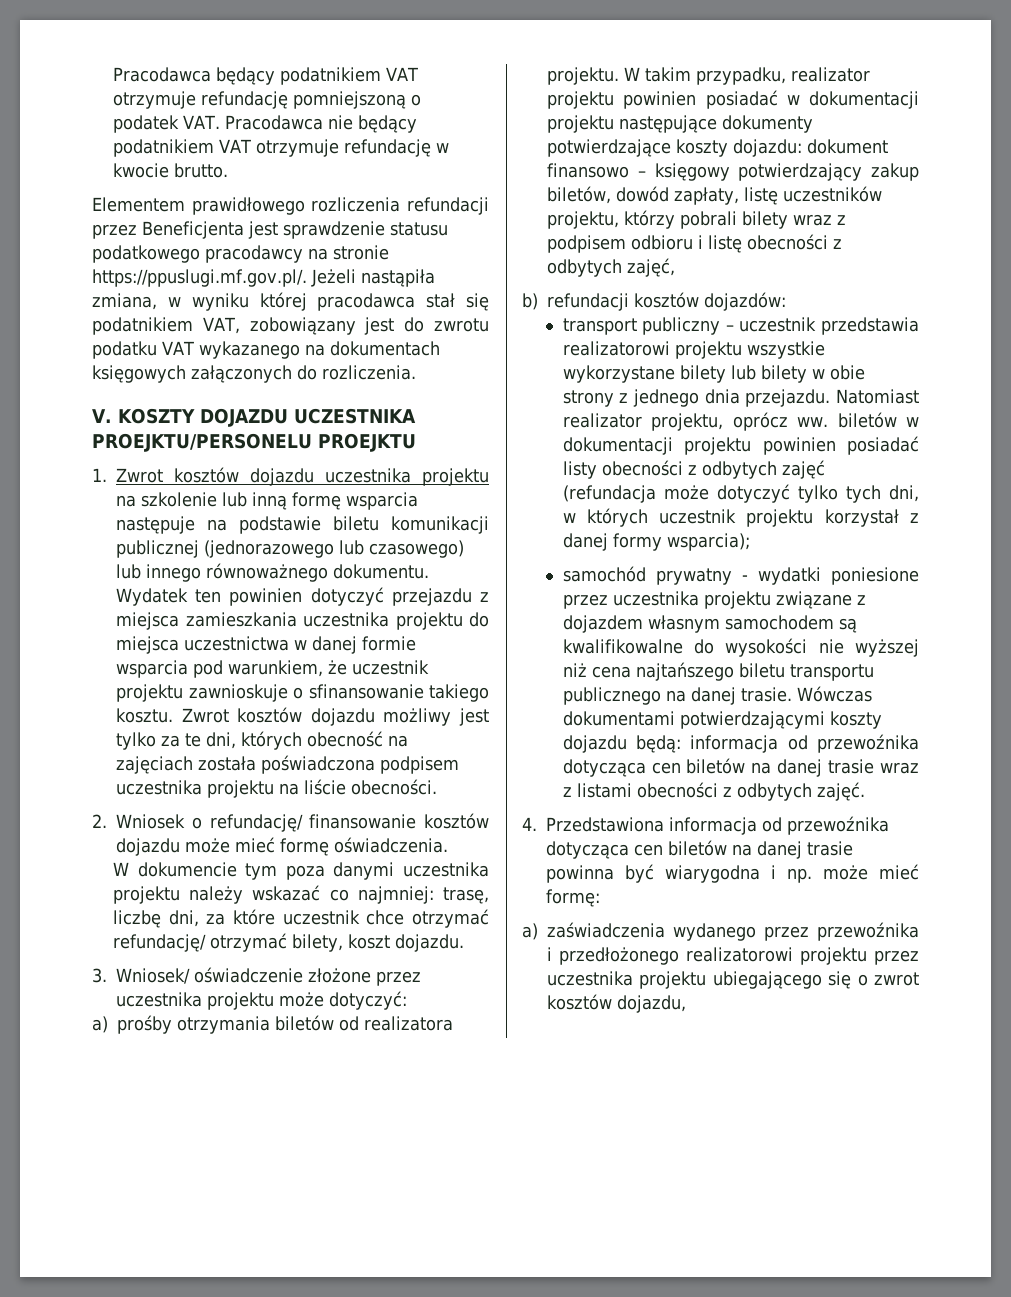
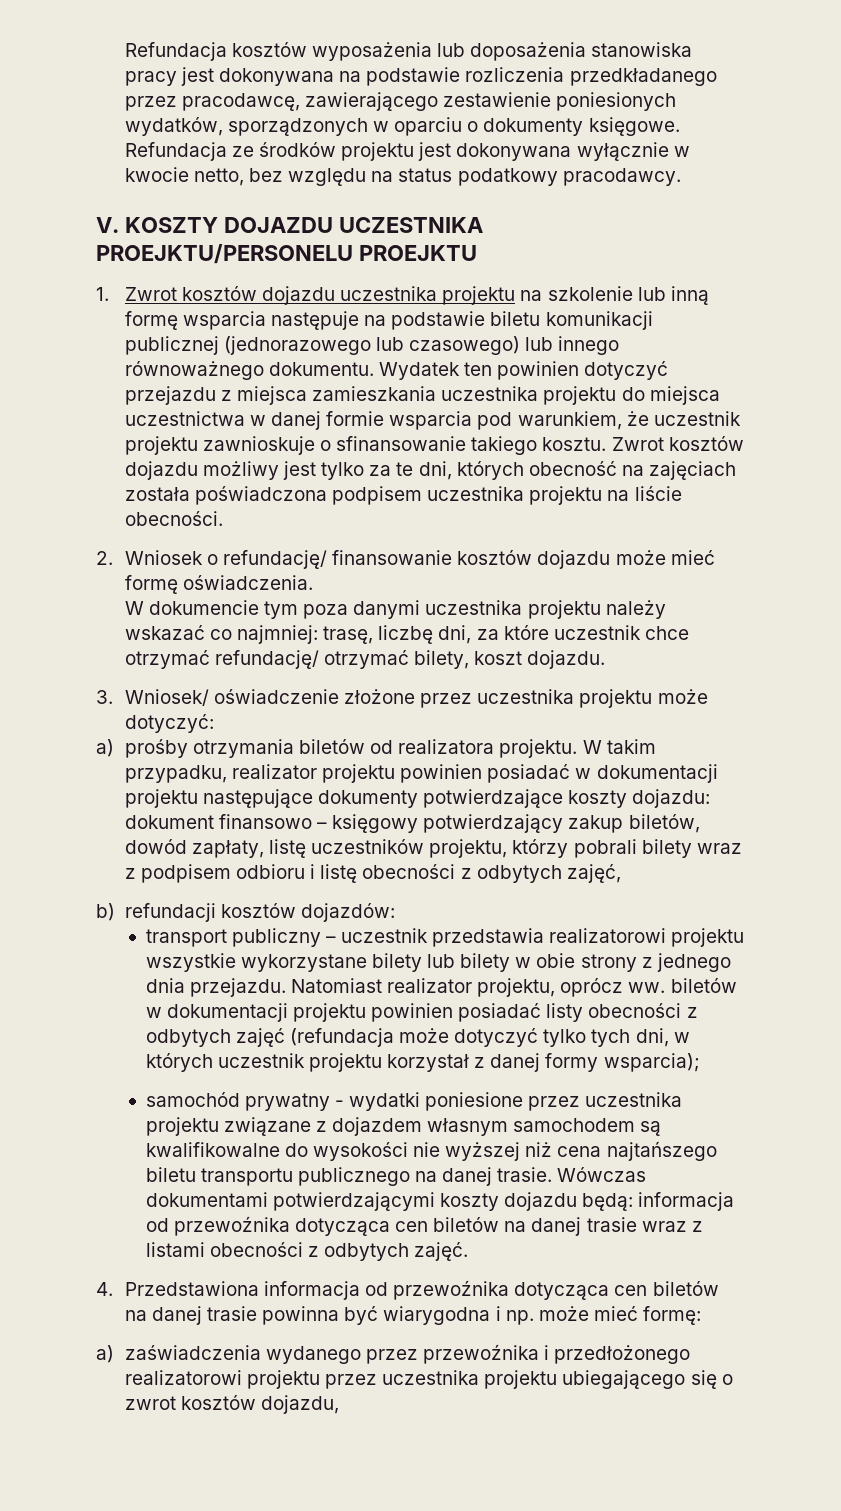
- Pracodawca będący podatnikiem VAT otrzymuje refundację pomniejszoną o podatek VAT. Pracodawca nie będący podatnikiem VAT otrzymuje refundację w kwocie brutto.
- Elementem prawidłowego rozliczenia refundacji przez Beneficjenta jest sprawdzenie statusu podatkowego pracodawcy na stronie https://ppuslugi.mf.gov.pl/. Jeżeli nastąpiła zmiana, w wyniku której pracodawca stał się podatnikiem VAT, zobowiązany jest do zwrotu podatku VAT wykazanego na dokumentach księgowych załączonych do rozliczenia.
+ Refundacja kosztów wyposażenia lub doposażenia stanowiska pracy jest dokonywana na podstawie rozliczenia przedkładanego przez pracodawcę, zawierającego zestawienie poniesionych wydatków, sporządzonych w oparciu o dokumenty księgowe. Refundacja ze środków projektu jest dokonywana wyłącznie w kwocie netto, bez względu na status podatkowy pracodawcy.

